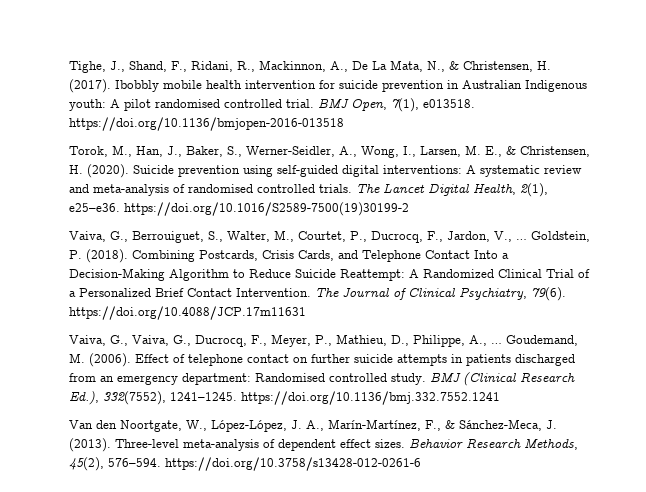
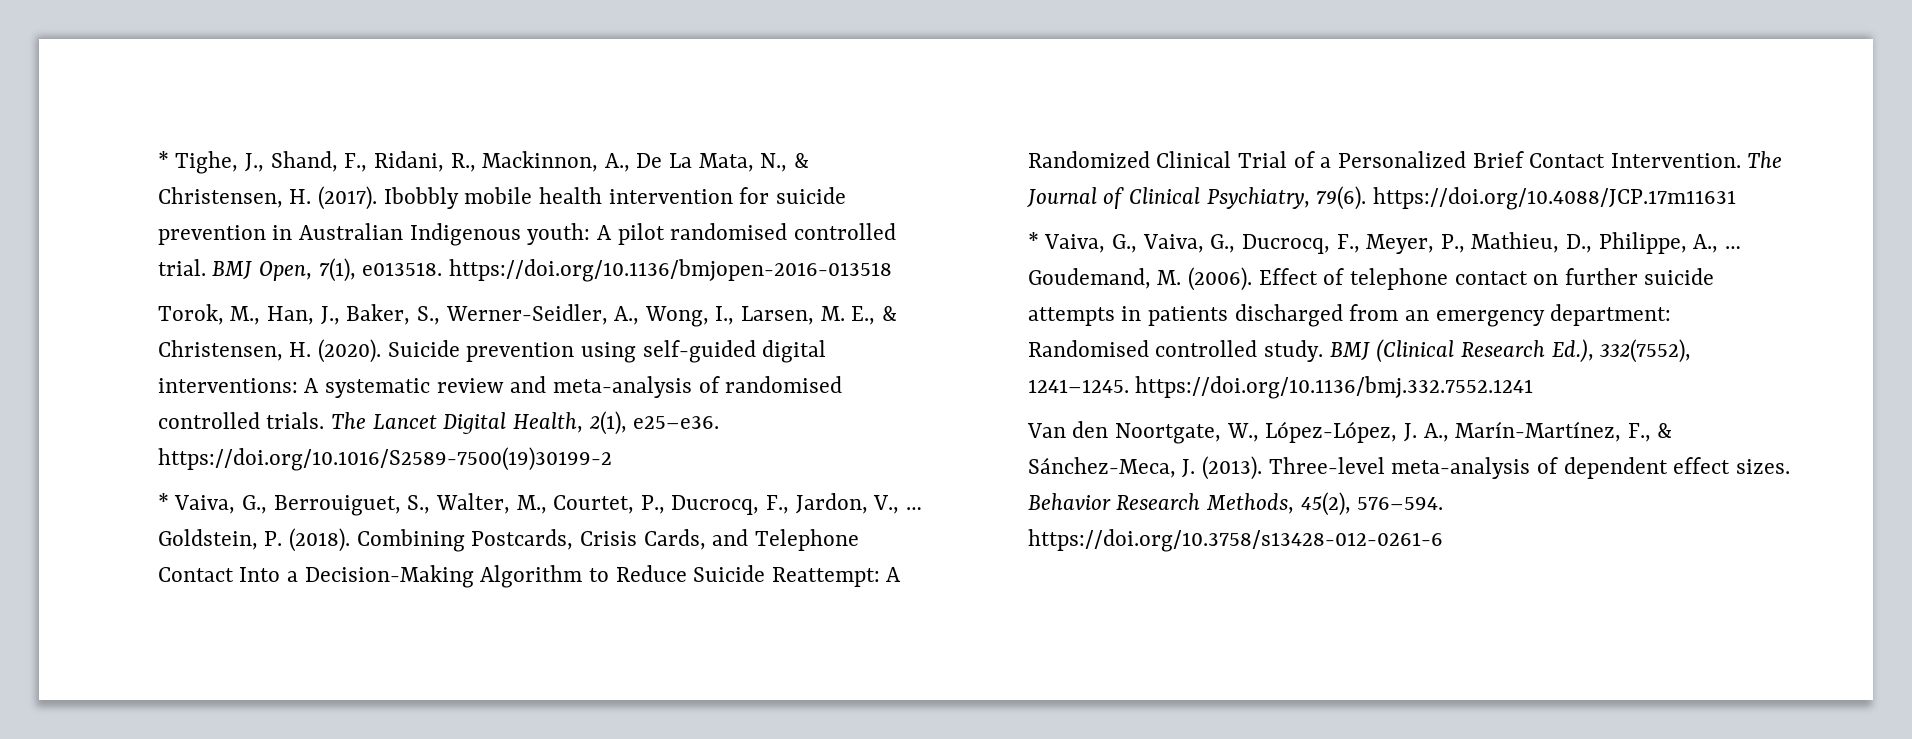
- Tighe, J., Shand, F., Ridani, R., Mackinnon, A., De La Mata, N., & Christensen, H. (2017).
+ * Tighe, J., Shand, F., Ridani, R., Mackinnon, A., De La Mata, N., & Christensen, H. (2017).
- Vaiva, G., Berrouiguet, S., Walter, M., Courtet, P., Ducrocq, F., Jardon, V., …
+ * Vaiva, G., Berrouiguet, S., Walter, M., Courtet, P., Ducrocq, F., Jardon, V., …
- Vaiva, G., Vaiva, G., Ducrocq, F., Meyer, P., Mathieu, D., Philippe, A., …
+ * Vaiva, G., Vaiva, G., Ducrocq, F., Meyer, P., Mathieu, D., Philippe, A., …

